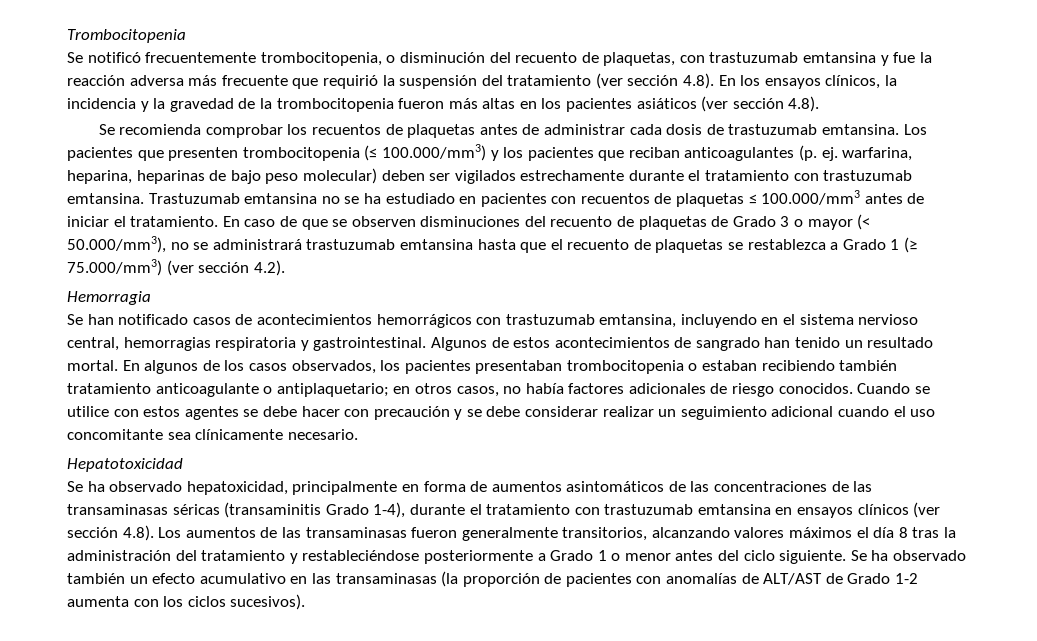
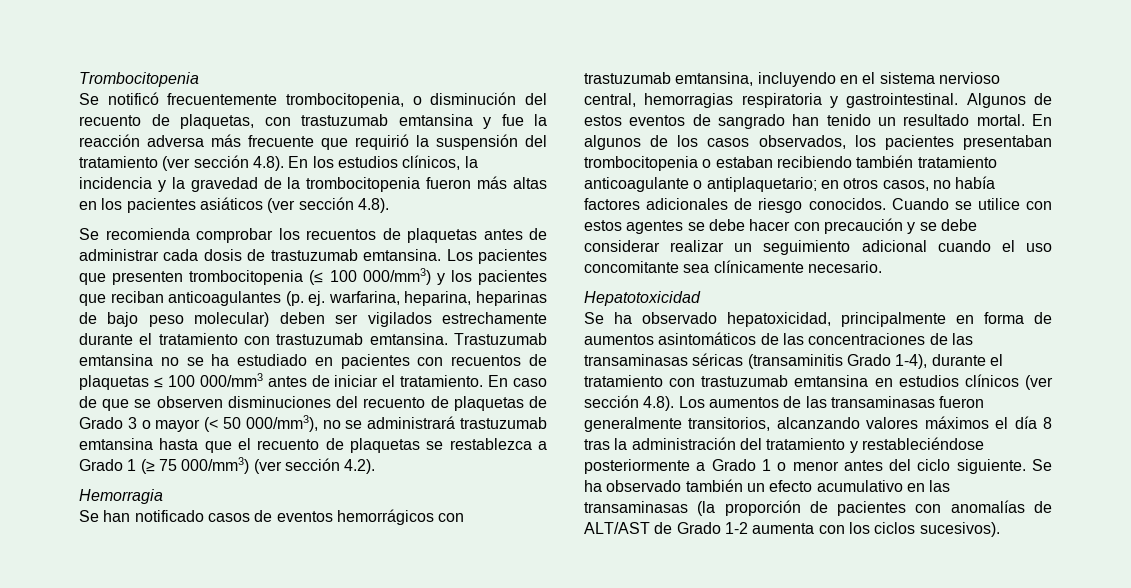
- Se notificó frecuentemente trombocitopenia, o disminución del recuento de plaquetas, con trastuzumab emtansina y fue la reacción adversa más frecuente que requirió la suspensión del tratamiento (ver sección 4.8). En los ensayos clínicos, la incidencia y la gravedad de la trombocitopenia fueron más altas en los pacientes asiáticos (ver sección 4.8).
+ Se notificó frecuentemente trombocitopenia, o disminución del recuento de plaquetas, con trastuzumab emtansina y fue la reacción adversa más frecuente que requirió la suspensión del tratamiento (ver sección 4.8). En los estudios clínicos, la incidencia y la gravedad de la trombocitopenia fueron más altas en los pacientes asiáticos (ver sección 4.8).
- Los pacientes que presenten trombocitopenia (≤ 100.000/mm3) y los pacientes que reciban anticoagulantes (p. ej. warfarina, heparina, heparinas de bajo peso molecular) deben ser vigilados estrechamente durante el tratamiento con trastuzumab emtansina.
+ Los pacientes que presenten trombocitopenia (≤ 100 000/mm3) y los pacientes que reciban anticoagulantes (p. ej. warfarina, heparina, heparinas de bajo peso molecular) deben ser vigilados estrechamente durante el tratamiento con trastuzumab emtansina.
- Trastuzumab emtansina no se ha estudiado en pacientes con recuentos de plaquetas ≤ 100.000/mm3 antes de iniciar el tratamiento.
+ Trastuzumab emtansina no se ha estudiado en pacientes con recuentos de plaquetas ≤ 100 000/mm3 antes de iniciar el tratamiento.
- En caso de que se observen disminuciones del recuento de plaquetas de Grado 3 o mayor (< 50.000/mm3), no se administrará trastuzumab emtansina hasta que el recuento de plaquetas se restablezca a Grado 1 (≥ 75.000/mm3) (ver sección 4.2).
+ En caso de que se observen disminuciones del recuento de plaquetas de Grado 3 o mayor (< 50 000/mm3), no se administrará trastuzumab emtansina hasta que el recuento de plaquetas se restablezca a Grado 1 (≥ 75 000/mm3) (ver sección 4.2).
- Se han notificado casos de acontecimientos hemorrágicos con trastuzumab emtansina, incluyendo en el sistema nervioso central, hemorragias respiratoria y gastrointestinal.
+ Se han notificado casos de eventos hemorrágicos con trastuzumab emtansina, incluyendo en el sistema nervioso central, hemorragias respiratoria y gastrointestinal.
- Algunos de estos acontecimientos de sangrado han tenido un resultado mortal.
+ Algunos de estos eventos de sangrado han tenido un resultado mortal.
- Se ha observado hepatoxicidad, principalmente en forma de aumentos asintomáticos de las concentraciones de las transaminasas séricas (transaminitis Grado 1-4), durante el tratamiento con trastuzumab emtansina en ensayos clínicos (ver sección 4.8). Los aumentos de las transaminasas fueron generalmente transitorios, alcanzando valores máximos el día 8 tras la administración del tratamiento y restableciéndose posteriormente a Grado 1 o menor antes del ciclo siguiente.
+ Se ha observado hepatoxicidad, principalmente en forma de aumentos asintomáticos de las concentraciones de las transaminasas séricas (transaminitis Grado 1-4), durante el tratamiento con trastuzumab emtansina en estudios clínicos (ver sección 4.8). Los aumentos de las transaminasas fueron generalmente transitorios, alcanzando valores máximos el día 8 tras la administración del tratamiento y restableciéndose posteriormente a Grado 1 o menor antes del ciclo siguiente.

